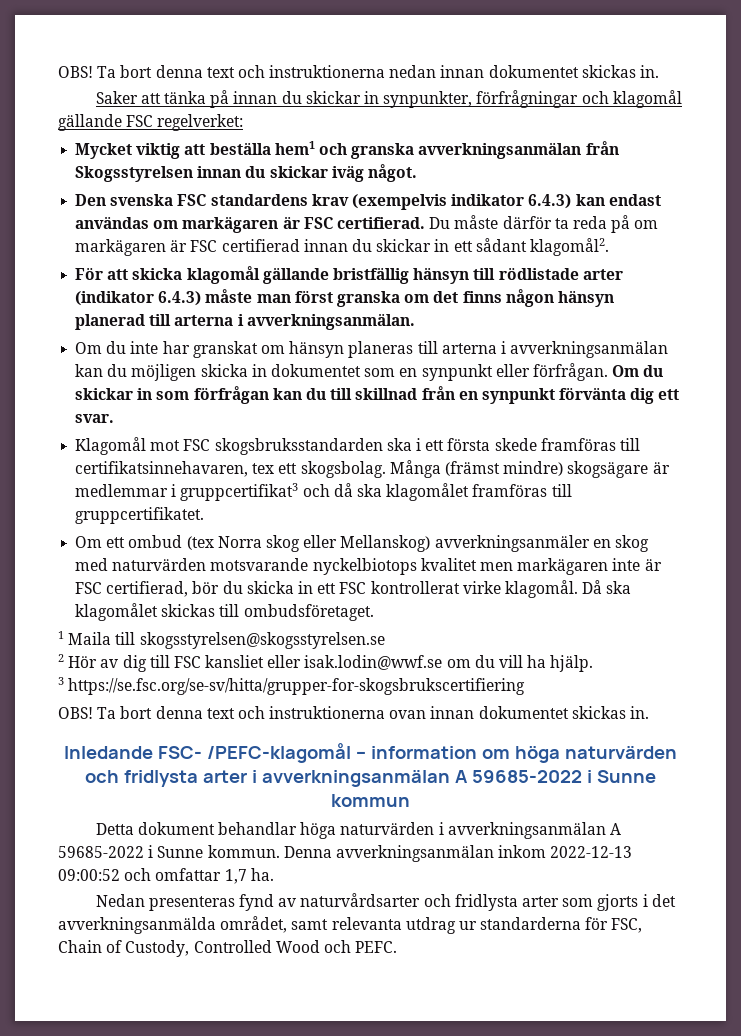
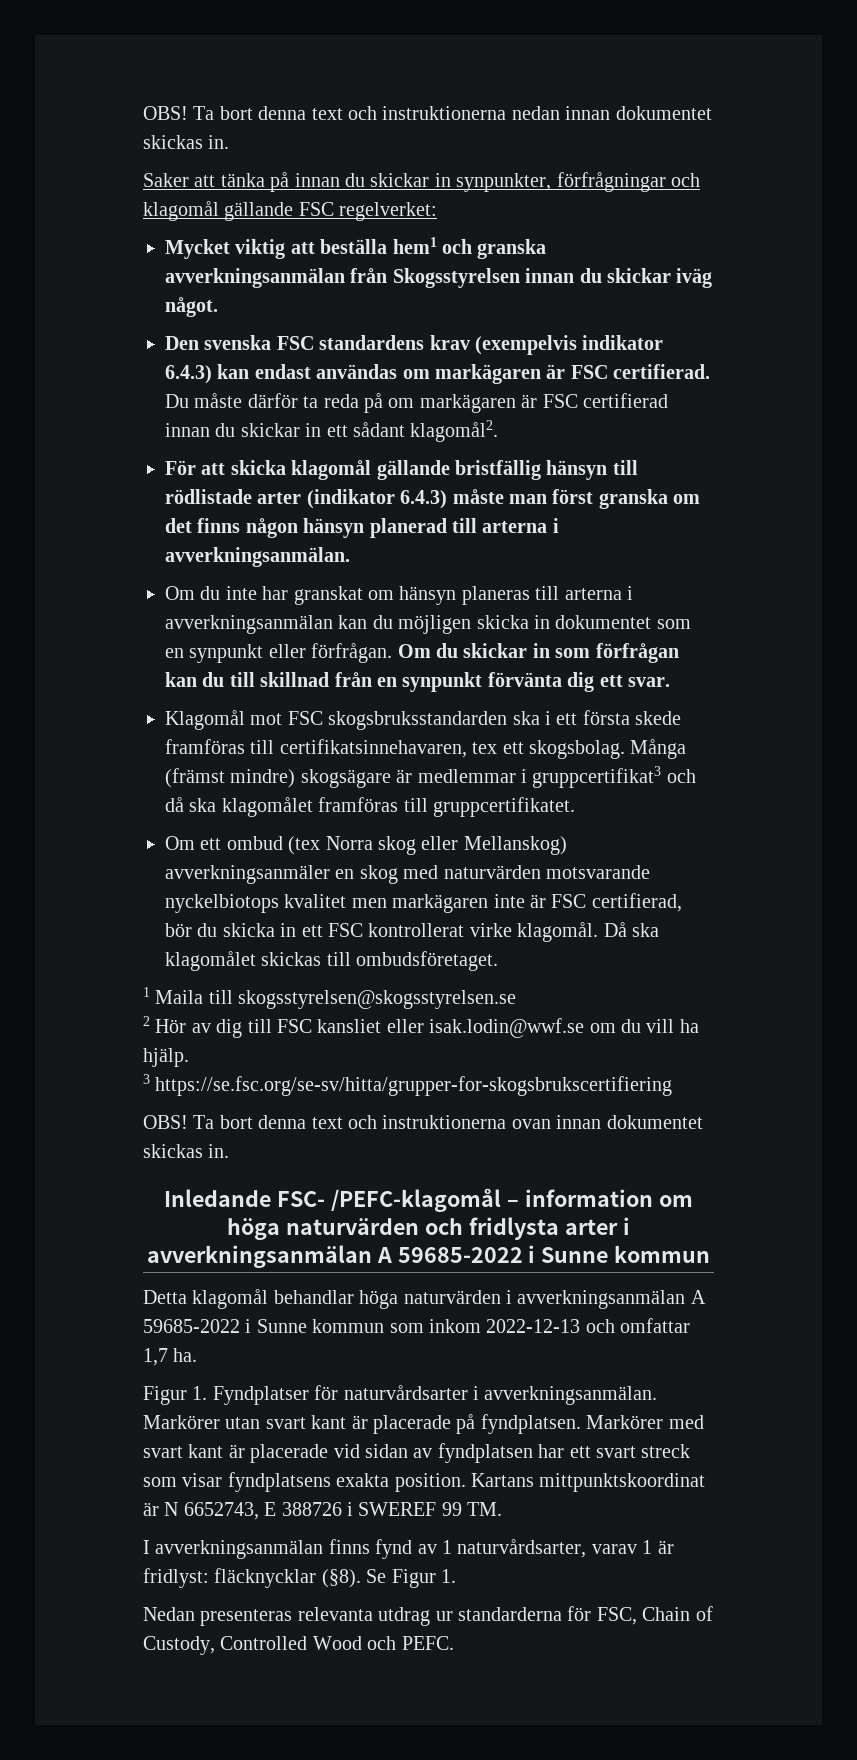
- Detta dokument behandlar höga naturvärden i avverkningsanmälan A 59685-2022 i Sunne kommun. Denna avverkningsanmälan inkom 2022-12-13 09:00:52 och omfattar 1,7 ha.
+ Detta klagomål behandlar höga naturvärden i avverkningsanmälan A 59685-2022 i Sunne kommun som inkom 2022-12-13 och omfattar 1,7 ha.
- Nedan presenteras fynd av naturvårdsarter och fridlysta arter som gjorts i det avverkningsanmälda området, samt relevanta utdrag ur standarderna för FSC, Chain of Custody, Controlled Wood och PEFC.
+ Figur 1. Fyndplatser för naturvårdsarter i avverkningsanmälan. Markörer utan svart kant är placerade på fyndplatsen. Markörer med svart kant är placerade vid sidan av fyndplatsen har ett svart streck som visar fyndplatsens exakta position. Kartans mittpunktskoordinat är N 6652743, E 388726 i SWEREF 99 TM.
+ I avverkningsanmälan finns fynd av 1 naturvårdsarter, varav 1 är fridlyst: fläcknycklar (§8). Se Figur 1.
+ Nedan presenteras relevanta utdrag ur standarderna för FSC, Chain of Custody, Controlled Wood och PEFC.

